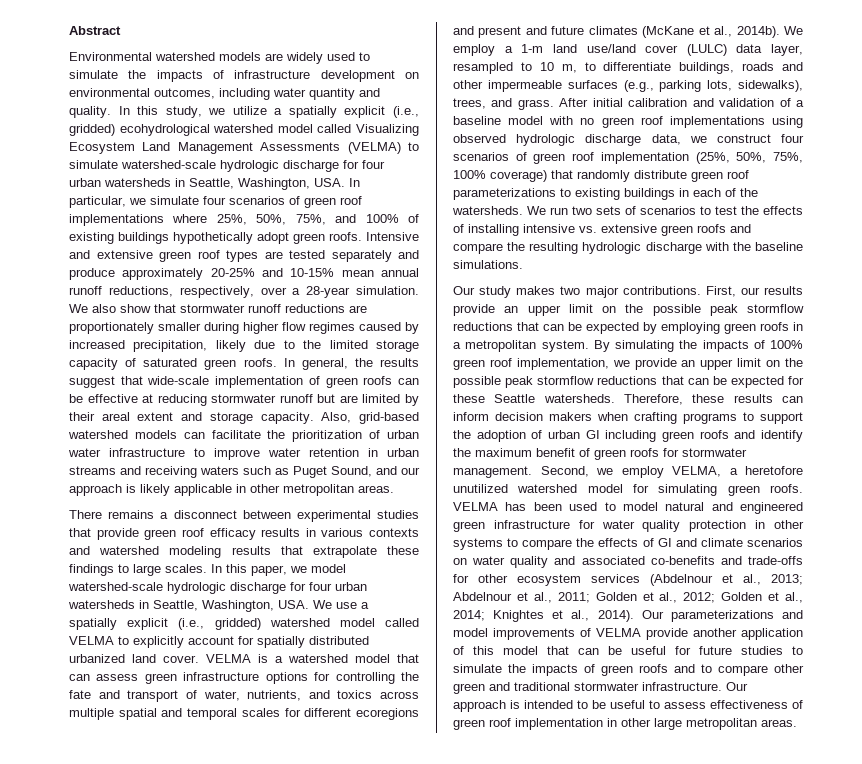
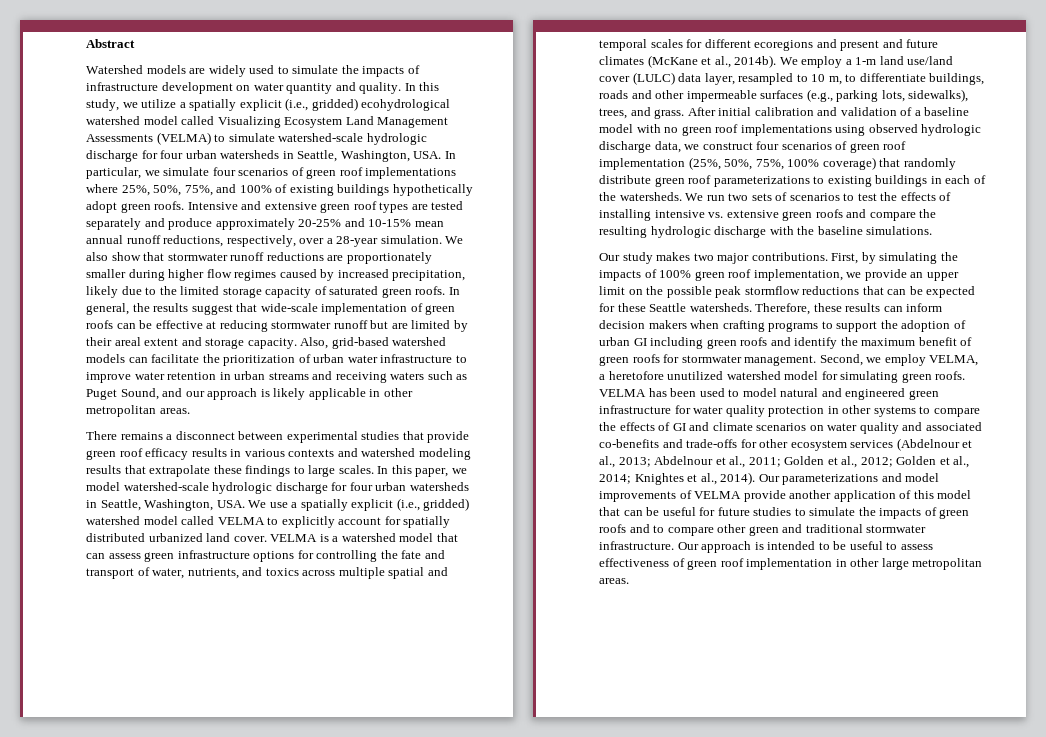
- Environmental watershed models are widely used to simulate the impacts of infrastructure development on environmental outcomes, including water quantity and quality.
+ Watershed models are widely used to simulate the impacts of infrastructure development on water quantity and quality.
- First, our results provide an upper limit on the possible peak stormflow reductions that can be expected by employing green roofs in a metropolitan system. By simulating the impacts of 100% green roof implementation, we provide an upper limit on the possible peak stormflow reductions that can be expected for these Seattle watersheds.
+ First, by simulating the impacts of 100% green roof implementation, we provide an upper limit on the possible peak stormflow reductions that can be expected for these Seattle watersheds.

